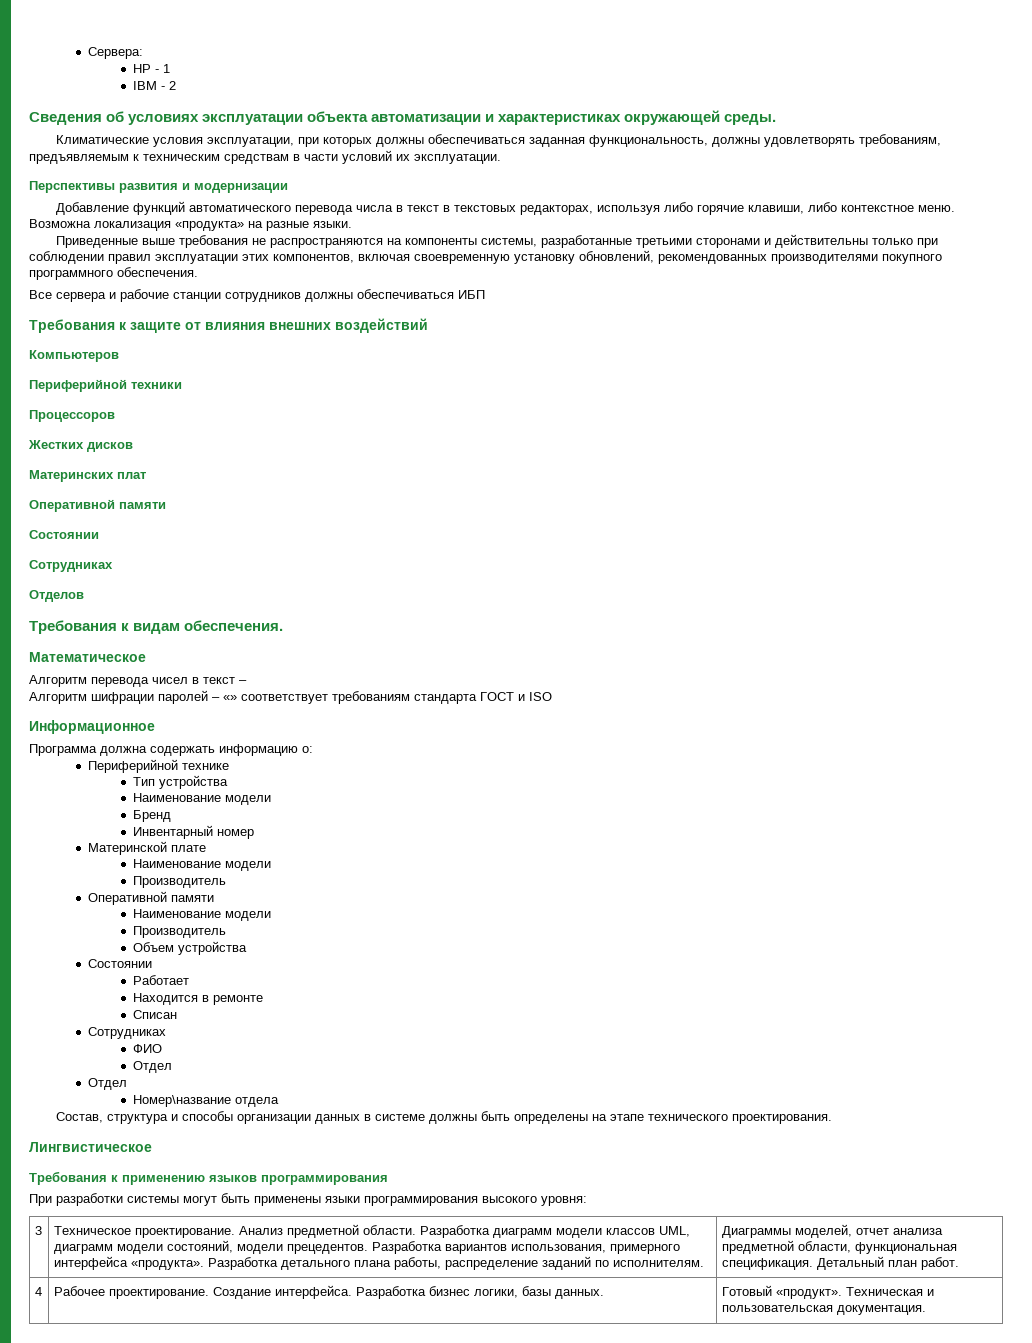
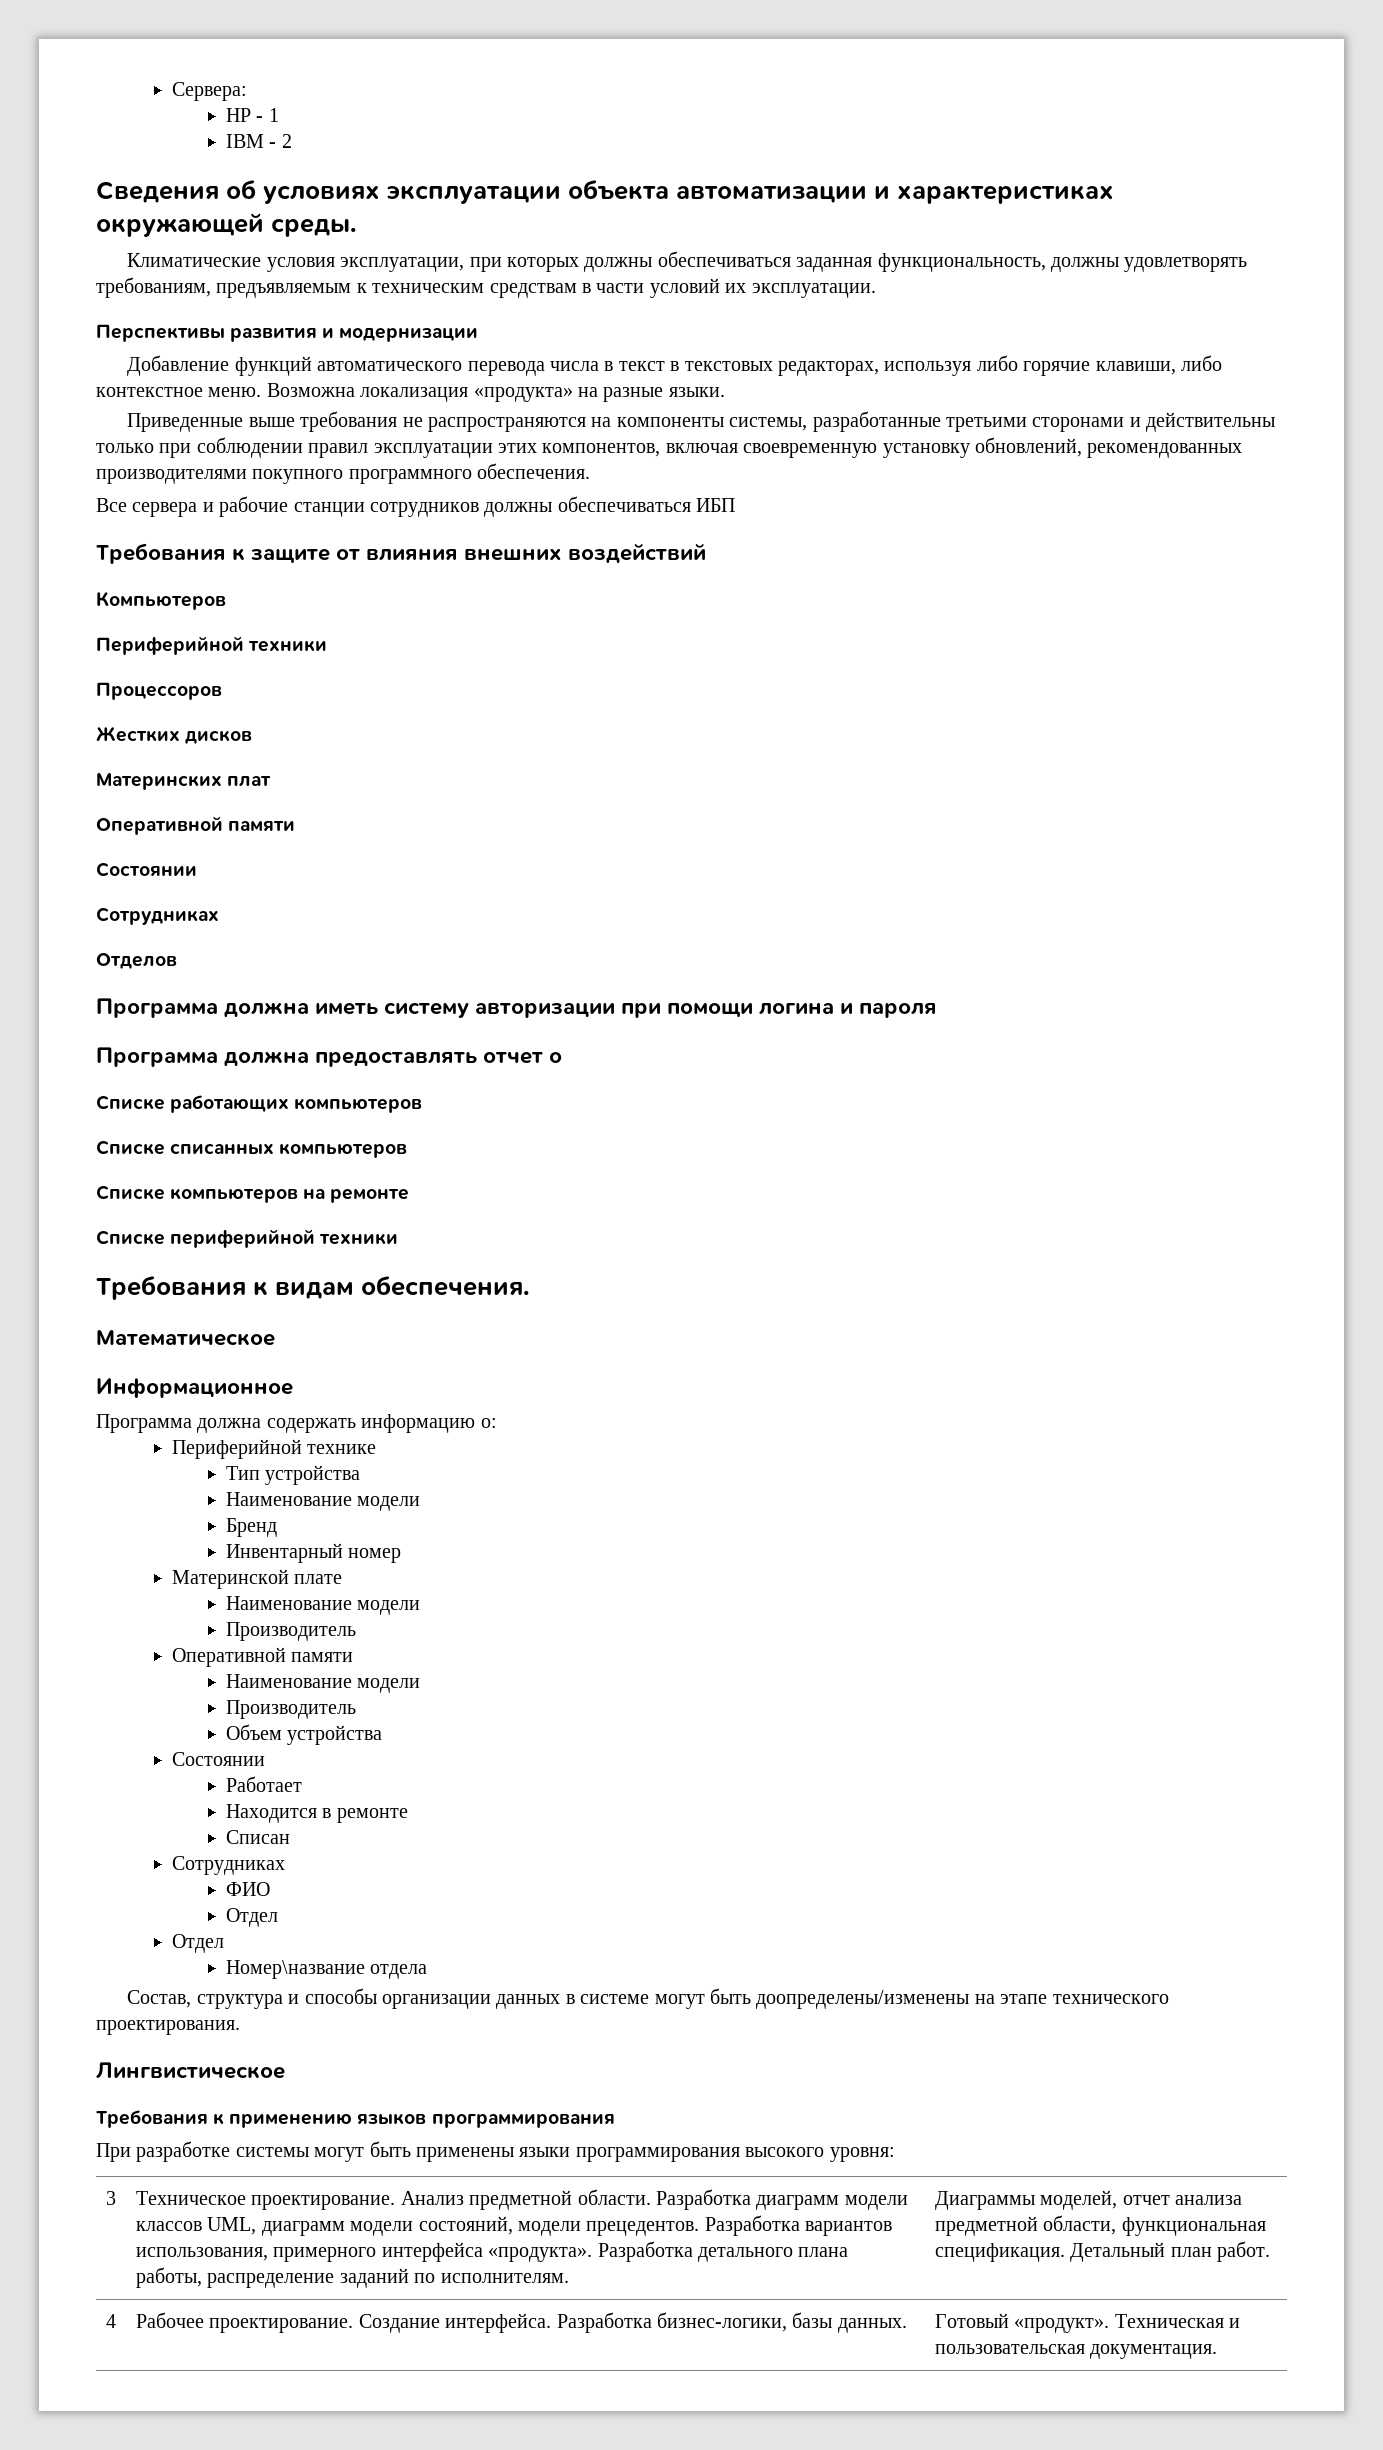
+ Программа должна иметь систему авторизации при помощи логина и пароля
+ Программа должна предоставлять отчет о
+ Списке работающих компьютеров
+ Списке списанных компьютеров
+ Списке компьютеров на ремонте
+ Списке периферийной техники
- Алгоритм перевода чисел в текст –
- Алгоритм шифрации паролей – «» соответствует требованиям стандарта ГОСТ и ISO
- Состав, структура и способы организации данных в системе должны быть определены на этапе технического проектирования.
+ Состав, структура и способы организации данных в системе могут быть доопределены/изменены на этапе технического проектирования.
- При разработки системы могут быть применены языки программирования высокого уровня:
+ При разработке системы могут быть применены языки программирования высокого уровня:
- 4 | Рабочее проектирование. Создание интерфейса. Разработка бизнес логики, базы данных. | Готовый «продукт». Техническая и пользовательская документация.
+ 4 | Рабочее проектирование. Создание интерфейса. Разработка бизнес-логики, базы данных. | Готовый «продукт». Техническая и пользовательская документация.

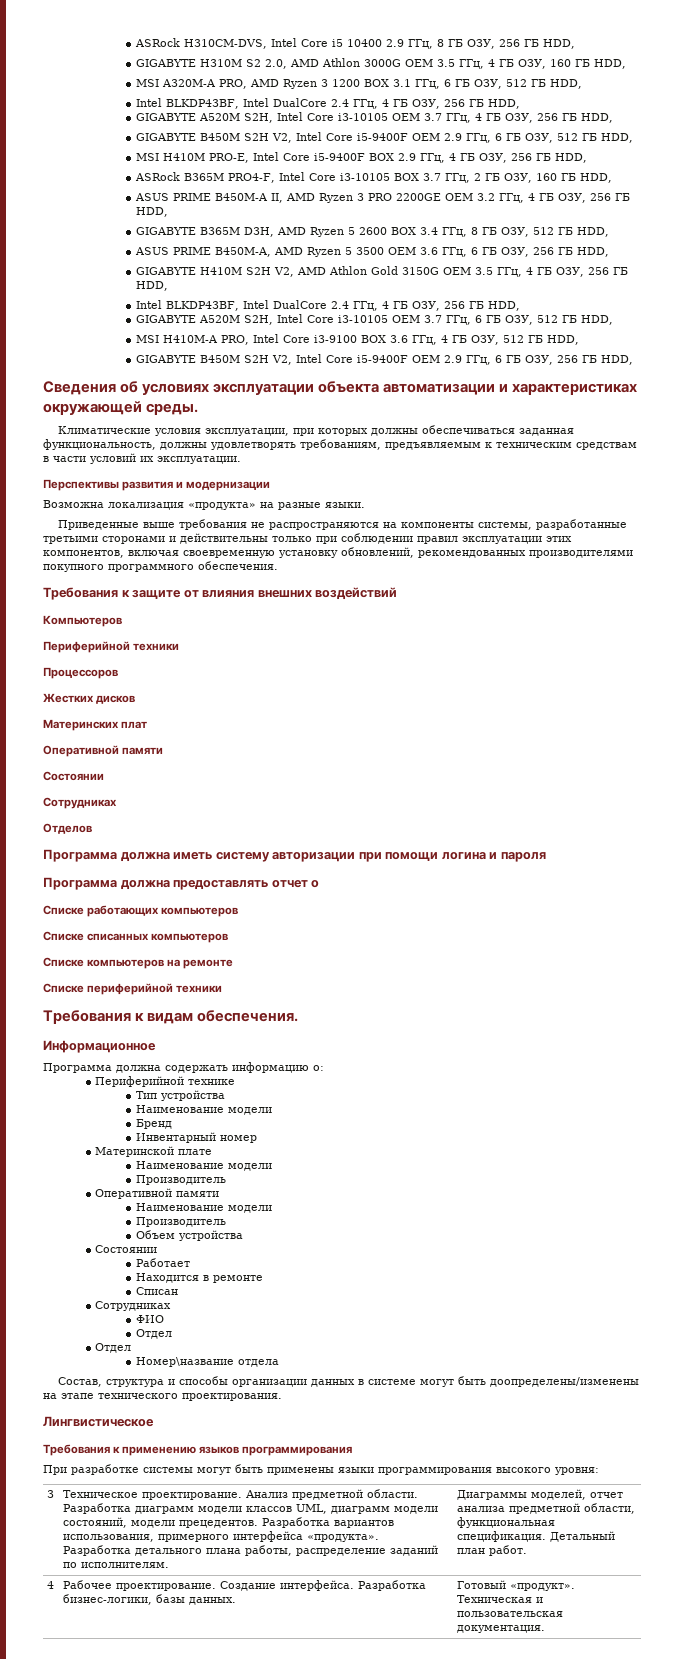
- Сервера:
- HP - 1
- IBM - 2
+ ASRock H310CM-DVS, Intel Core i5 10400 2.9 ГГц, 8 ГБ ОЗУ, 256 ГБ HDD,
+ GIGABYTE H310M S2 2.0, AMD Athlon 3000G OEM 3.5 ГГц, 4 ГБ ОЗУ, 160 ГБ HDD,
+ MSI A320M-A PRO, AMD Ryzen 3 1200 BOX 3.1 ГГц, 6 ГБ ОЗУ, 512 ГБ HDD,
+ Intel BLKDP43BF, Intel DualCore 2.4 ГГц, 4 ГБ ОЗУ, 256 ГБ HDD,
+ GIGABYTE A520M S2H, Intel Core i3-10105 OEM 3.7 ГГц, 4 ГБ ОЗУ, 256 ГБ HDD,
+ GIGABYTE B450M S2H V2, Intel Core i5-9400F OEM 2.9 ГГц, 6 ГБ ОЗУ, 512 ГБ HDD,
+ MSI H410M PRO-E, Intel Core i5-9400F BOX 2.9 ГГц, 4 ГБ ОЗУ, 256 ГБ HDD,
+ ASRock B365M PRO4-F, Intel Core i3-10105 BOX 3.7 ГГц, 2 ГБ ОЗУ, 160 ГБ HDD,
+ ASUS PRIME B450M-A II, AMD Ryzen 3 PRO 2200GE OEM 3.2 ГГц, 4 ГБ ОЗУ, 256 ГБ HDD,
+ GIGABYTE B365M D3H, AMD Ryzen 5 2600 BOX 3.4 ГГц, 8 ГБ ОЗУ, 512 ГБ HDD,
+ ASUS PRIME B450M-A, AMD Ryzen 5 3500 OEM 3.6 ГГц, 6 ГБ ОЗУ, 256 ГБ HDD,
+ GIGABYTE H410M S2H V2, AMD Athlon Gold 3150G OEM 3.5 ГГц, 4 ГБ ОЗУ, 256 ГБ HDD,
+ Intel BLKDP43BF, Intel DualCore 2.4 ГГц, 4 ГБ ОЗУ, 256 ГБ HDD,
+ GIGABYTE A520M S2H, Intel Core i3-10105 OEM 3.7 ГГц, 6 ГБ ОЗУ, 512 ГБ HDD,
+ MSI H410M-A PRO, Intel Core i3-9100 BOX 3.6 ГГц, 4 ГБ ОЗУ, 512 ГБ HDD,
+ GIGABYTE B450M S2H V2, Intel Core i5-9400F OEM 2.9 ГГц, 6 ГБ ОЗУ, 256 ГБ HDD,
- Добавление функций автоматического перевода числа в текст в текстовых редакторах, используя либо горячие клавиши, либо контекстное меню.
- Все сервера и рабочие станции сотрудников должны обеспечиваться ИБП
- Математическое

